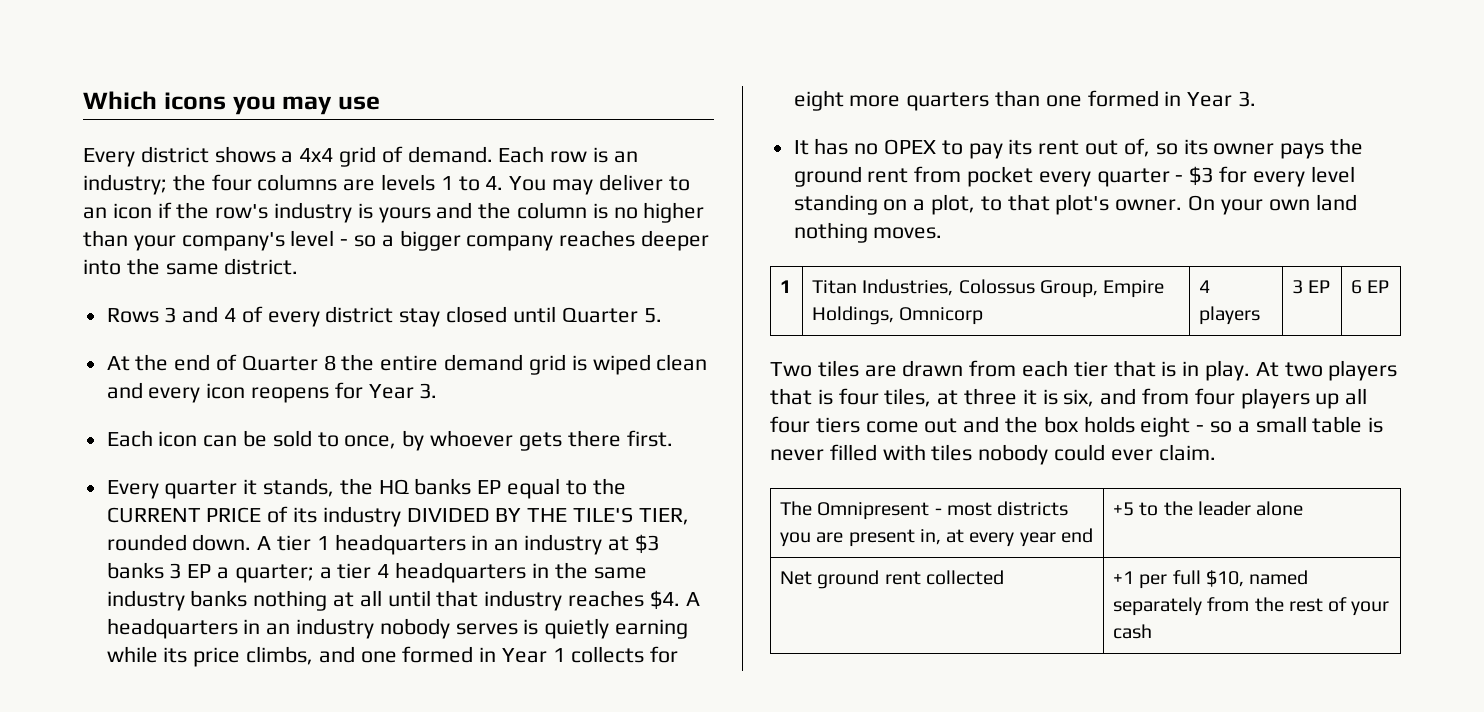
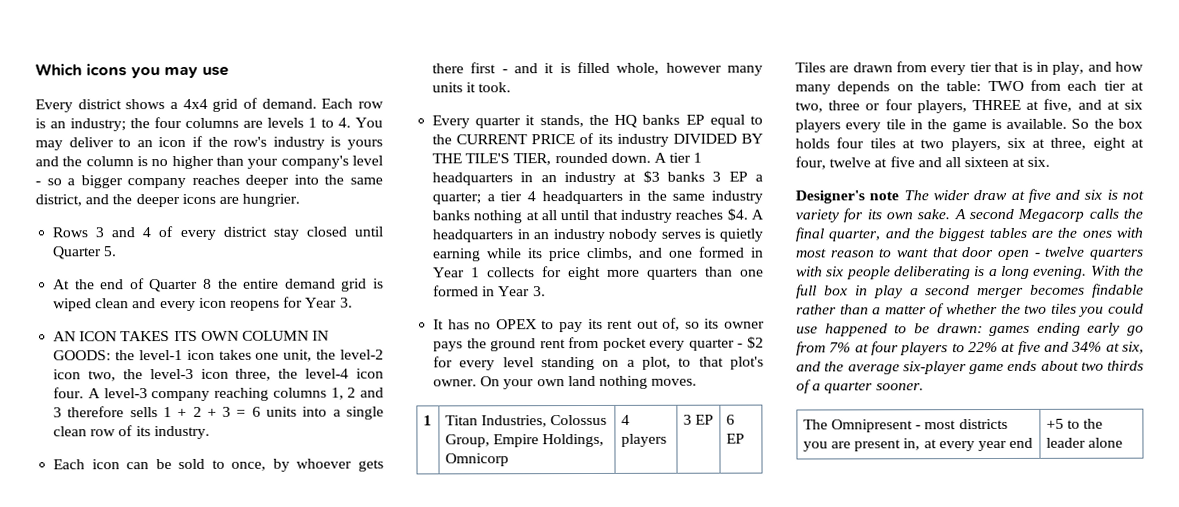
- Each row is an industry; the four columns are levels 1 to 4. You may deliver to an icon if the row's industry is yours and the column is no higher than your company's level - so a bigger company reaches deeper into the same district.
+ Each row is an industry; the four columns are levels 1 to 4. You may deliver to an icon if the row's industry is yours and the column is no higher than your company's level - so a bigger company reaches deeper into the same district, and the deeper icons are hungrier.
+ AN ICON TAKES ITS OWN COLUMN IN GOODS: the level-1 icon takes one unit, the level-2 icon two, the level-3 icon three, the level-4 icon four. A level-3 company reaching columns 1, 2 and 3 therefore sells 1 + 2 + 3 = 6 units into a single clean row of its industry.
- Each icon can be sold to once, by whoever gets there first.
+ Each icon can be sold to once, by whoever gets there first - and it is filled whole, however many units it took.
- It has no OPEX to pay its rent out of, so its owner pays the ground rent from pocket every quarter - $3 for every level standing on a plot, to that plot's owner.
+ It has no OPEX to pay its rent out of, so its owner pays the ground rent from pocket every quarter - $2 for every level standing on a plot, to that plot's owner.
- Two tiles are drawn from each tier that is in play. At two players that is four tiles, at three it is six, and from four players up all four tiers come out and the box holds eight - so a small table is never filled with tiles nobody could ever claim.
+ Tiles are drawn from every tier that is in play, and how many depends on the table: TWO from each tier at two, three or four players, THREE at five, and at six players every tile in the game is available. So the box holds four tiles at two players, six at three, eight at four, twelve at five and all sixteen at six.
+ Designer's note The wider draw at five and six is not variety for its own sake. A second Megacorp calls the final quarter, and the biggest tables are the ones with most reason to want that door open - twelve quarters with six people deliberating is a long evening. With the full box in play a second merger becomes findable rather than a matter of whether the two tiles you could use happened to be drawn: games ending early go from 7% at four players to 22% at five and 34% at six, and the average six-player game ends about two thirds of a quarter sooner.
- Net ground rent collected | +1 per full $10, named separately from the rest of your cash

